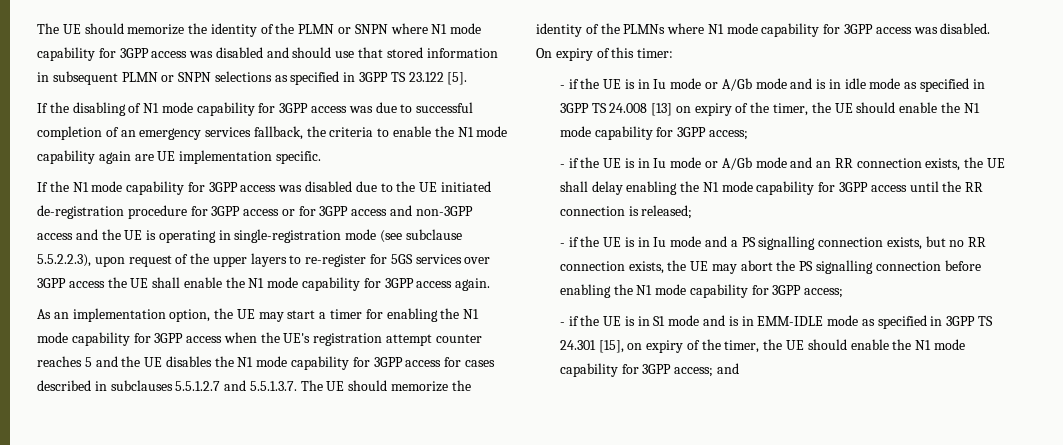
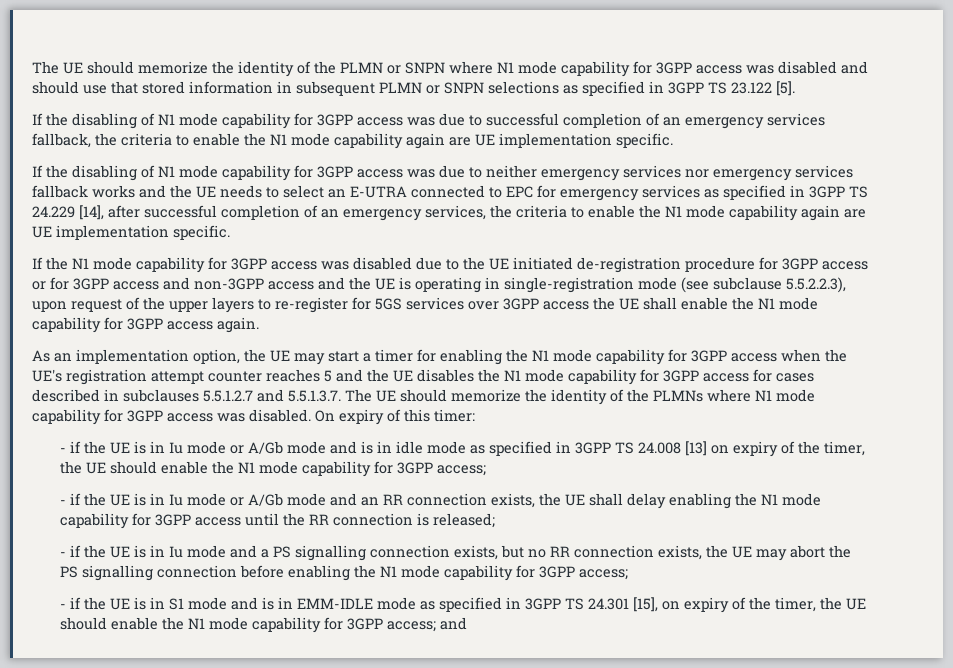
+ If the disabling of N1 mode capability for 3GPP access was due to neither emergency services nor emergency services fallback works and the UE needs to select an E-UTRA connected to EPC for emergency services as specified in 3GPP TS 24.229 [14], after successful completion of an emergency services, the criteria to enable the N1 mode capability again are UE implementation specific.

